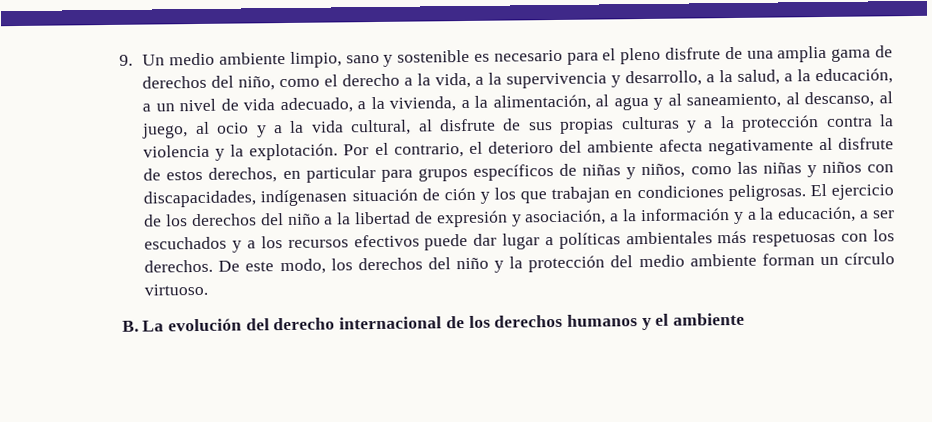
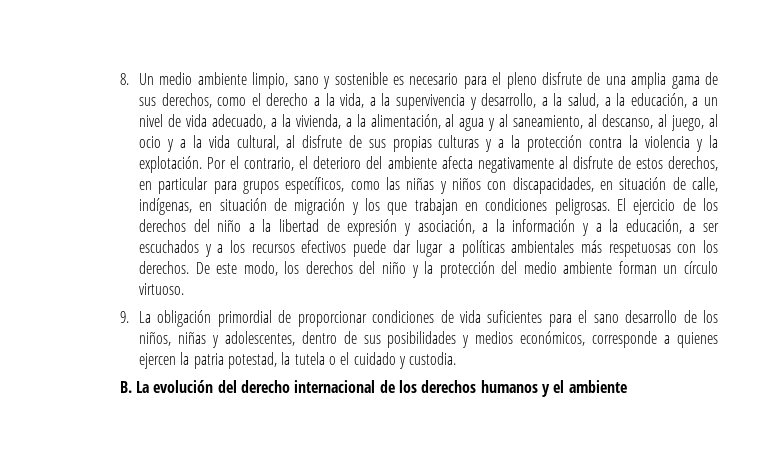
- 9. Un medio ambiente limpio, sano y sostenible es necesario para el pleno disfrute de una amplia gama de derechos del niño, como el derecho a la vida, a la supervivencia y desarrollo, a la salud, a la educación, a un nivel de vida adecuado, a la vivienda, a la alimentación, al agua y al saneamiento, al descanso, al juego, al ocio y a la vida cultural, al disfrute de sus propias culturas y a la protección contra la violencia y la explotación.
+ 8. Un medio ambiente limpio, sano y sostenible es necesario para el pleno disfrute de una amplia gama de sus derechos, como el derecho a la vida, a la supervivencia y desarrollo, a la salud, a la educación, a un nivel de vida adecuado, a la vivienda, a la alimentación, al agua y al saneamiento, al descanso, al juego, al ocio y a la vida cultural, al disfrute de sus propias culturas y a la protección contra la violencia y la explotación.
- Por el contrario, el deterioro del ambiente afecta negativamente al disfrute de estos derechos, en particular para grupos específicos de niñas y niños, como las niñas y niños con discapacidades, indígenasen situación de ción y los que trabajan en condiciones peligrosas.
+ Por el contrario, el deterioro del ambiente afecta negativamente al disfrute de estos derechos, en particular para grupos específicos, como las niñas y niños con discapacidades, en situación de calle, indígenas, en situación de migración y los que trabajan en condiciones peligrosas.
+ 9. La obligación primordial de proporcionar condiciones de vida suficientes para el sano desarrollo de los niños, niñas y adolescentes, dentro de sus posibilidades y medios económicos, corresponde a quienes ejercen la patria potestad, la tutela o el cuidado y custodia.

